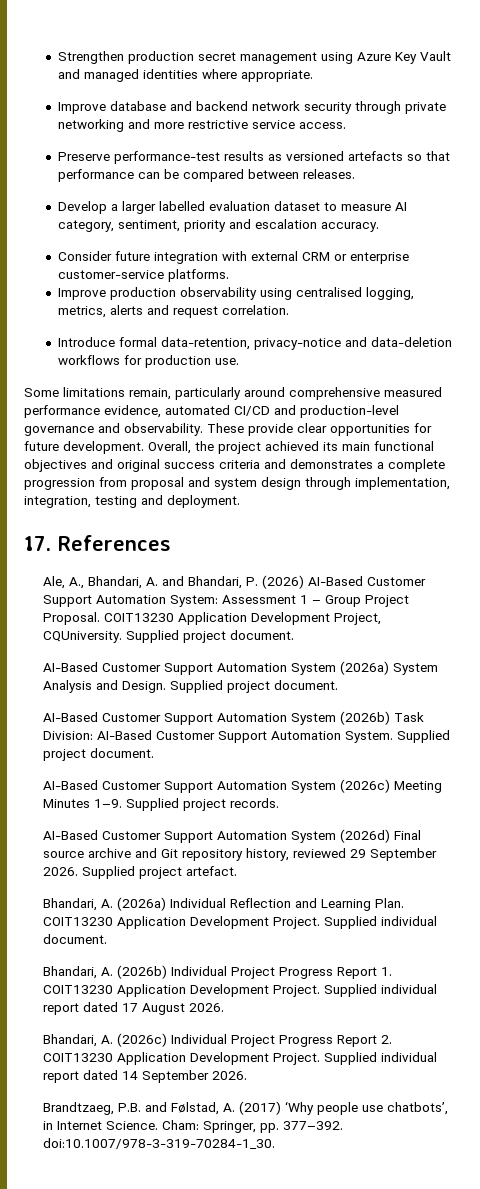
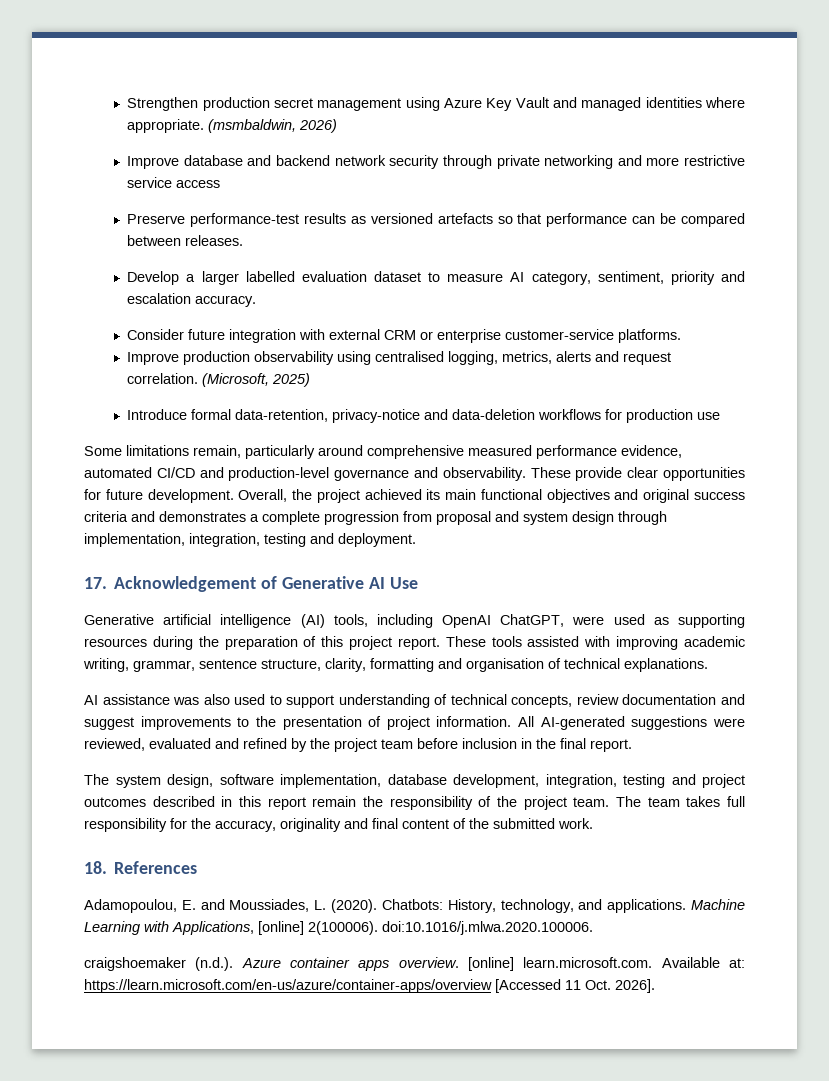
+ (msmbaldwin, 2026)
- Improve database and backend network security through private networking and more restrictive service access.
+ Improve database and backend network security through private networking and more restrictive service access
+ (Microsoft, 2025)
- Introduce formal data-retention, privacy-notice and data-deletion workflows for production use.
+ Introduce formal data-retention, privacy-notice and data-deletion workflows for production use
- 17. References
- Ale, A., Bhandari, A. and Bhandari, P. (2026) AI-Based Customer Support Automation System: Assessment 1 – Group Project Proposal. COIT13230 Application Development Project, CQUniversity. Supplied project document.
- AI-Based Customer Support Automation System (2026a) System Analysis and Design. Supplied project document.
- AI-Based Customer Support Automation System (2026b) Task Division: AI-Based Customer Support Automation System. Supplied project document.
- AI-Based Customer Support Automation System (2026c) Meeting Minutes 1–9. Supplied project records.
- AI-Based Customer Support Automation System (2026d) Final source archive and Git repository history, reviewed 29 September 2026. Supplied project artefact.
- Bhandari, A. (2026a) Individual Reflection and Learning Plan. COIT13230 Application Development Project. Supplied individual document.
- Bhandari, A. (2026b) Individual Project Progress Report 1. COIT13230 Application Development Project. Supplied individual report dated 17 August 2026.
- Bhandari, A. (2026c) Individual Project Progress Report 2. COIT13230 Application Development Project. Supplied individual report dated 14 September 2026.
- Brandtzaeg, P.B. and Følstad, A. (2017) ‘Why people use chatbots’, in Internet Science. Cham: Springer, pp. 377–392. doi:10.1007/978-3-319-70284-1_30.
+ 17. Acknowledgement of Generative AI Use
+ Generative artificial intelligence (AI) tools, including OpenAI ChatGPT, were used as supporting resources during the preparation of this project report. These tools assisted with improving academic writing, grammar, sentence structure, clarity, formatting and organisation of technical explanations.
+ AI assistance was also used to support understanding of technical concepts, review documentation and suggest improvements to the presentation of project information. All AI-generated suggestions were reviewed, evaluated and refined by the project team before inclusion in the final report.
+ The system design, software implementation, database development, integration, testing and project outcomes described in this report remain the responsibility of the project team. The team takes full responsibility for the accuracy, originality and final content of the submitted work.
+ 18. References
+ Adamopoulou, E. and Moussiades, L. (2020). Chatbots: History, technology, and applications. Machine Learning with Applications, [online] 2(100006). doi:10.1016/j.mlwa.2020.100006.
+ craigshoemaker (n.d.). Azure container apps overview. [online] learn.microsoft.com. Available at: https://learn.microsoft.com/en-us/azure/container-apps/overview [Accessed 11 Oct. 2026].

